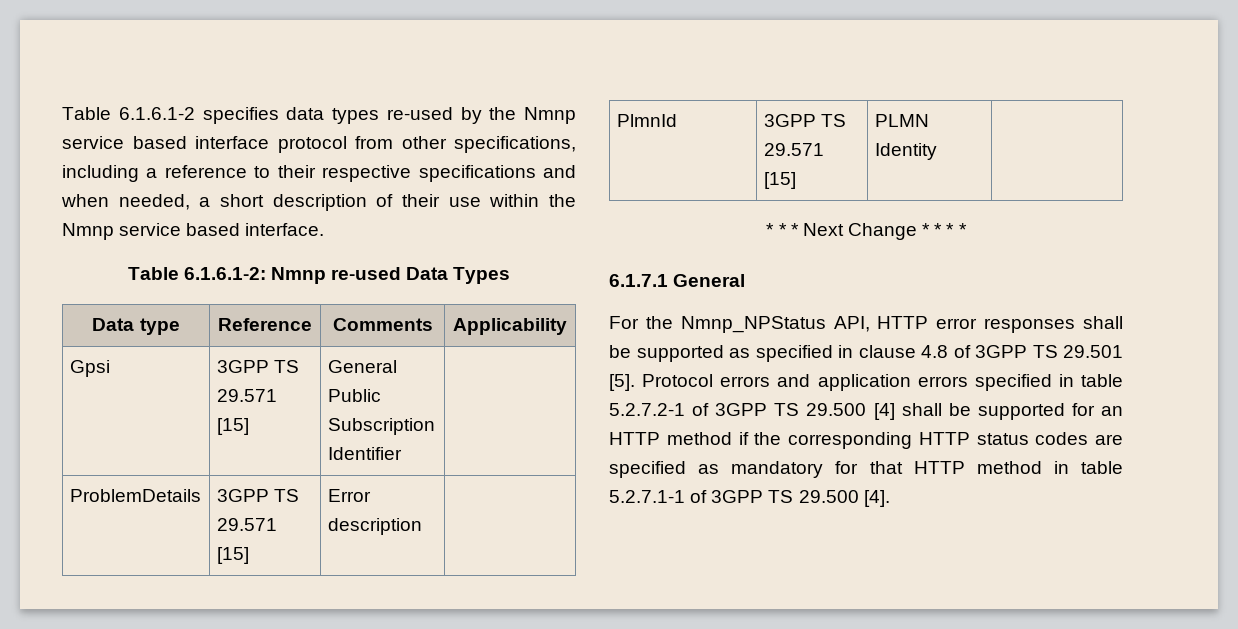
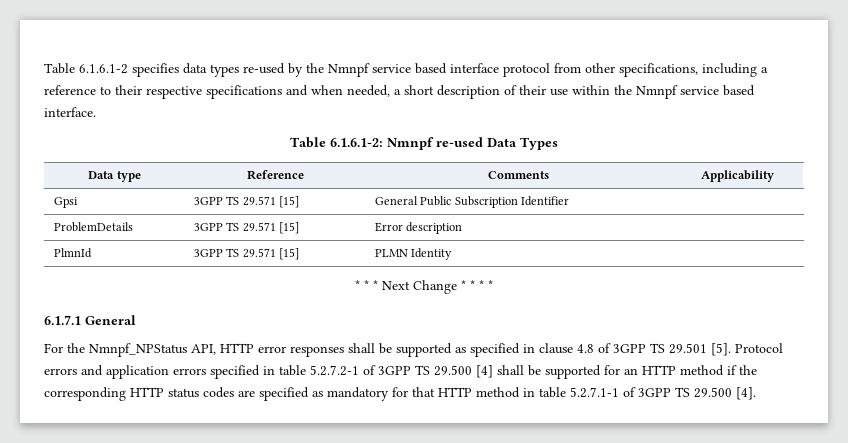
- Table 6.1.6.1-2 specifies data types re-used by the Nmnp service based interface protocol from other specifications, including a reference to their respective specifications and when needed, a short description of their use within the Nmnp service based interface.
+ Table 6.1.6.1-2 specifies data types re-used by the Nmnpf service based interface protocol from other specifications, including a reference to their respective specifications and when needed, a short description of their use within the Nmnpf service based interface.
- Table 6.1.6.1-2: Nmnp re-used Data Types
+ Table 6.1.6.1-2: Nmnpf re-used Data Types
- For the Nmnp_NPStatus API, HTTP error responses shall be supported as specified in clause 4.8 of 3GPP TS 29.501 [5].
+ For the Nmnpf_NPStatus API, HTTP error responses shall be supported as specified in clause 4.8 of 3GPP TS 29.501 [5].

